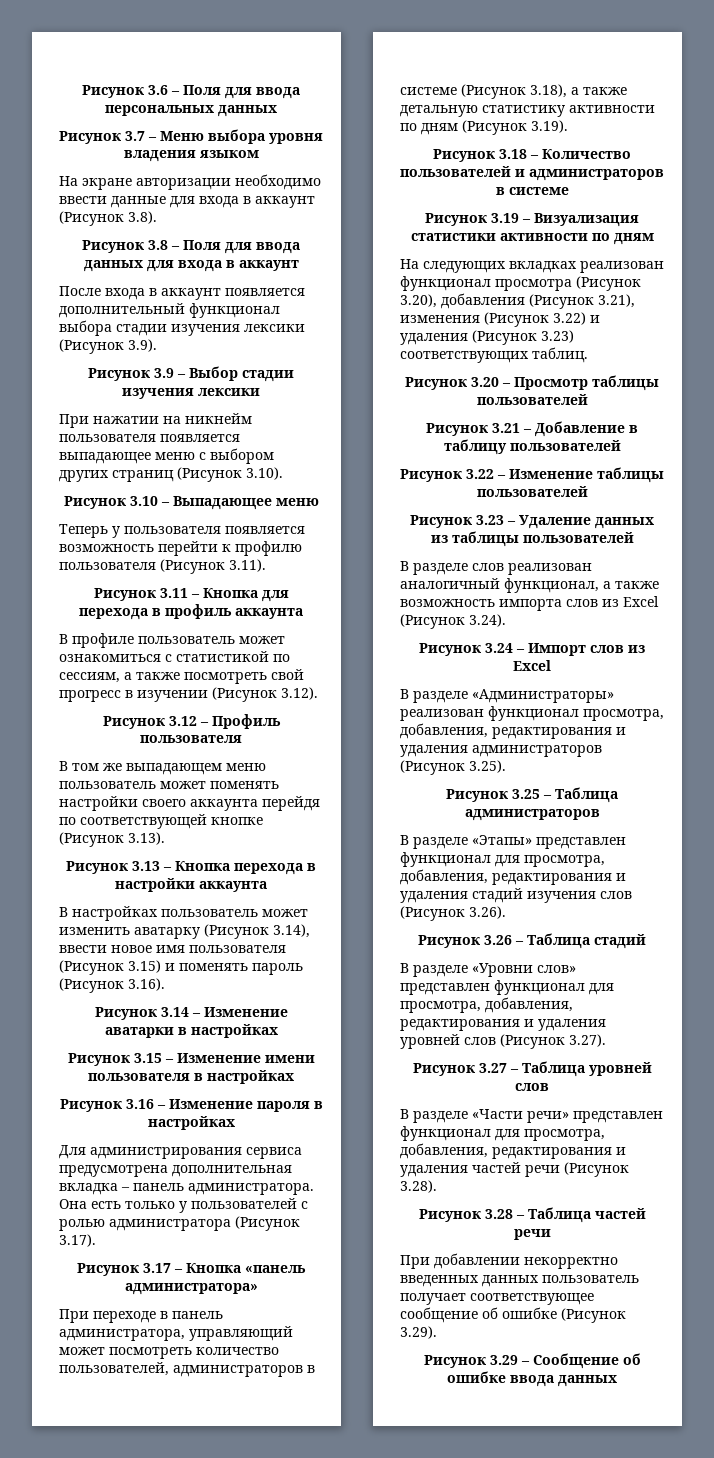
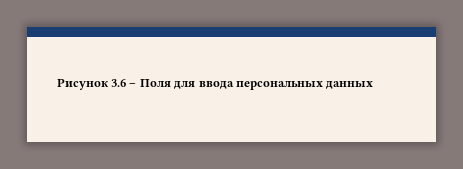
- Рисунок 3.7 – Меню выбора уровня владения языком
- На экране авторизации необходимо ввести данные для входа в аккаунт (Рисунок 3.8).
- Рисунок 3.8 – Поля для ввода данных для входа в аккаунт
- После входа в аккаунт появляется дополнительный функционал выбора стадии изучения лексики (Рисунок 3.9).
- Рисунок 3.9 – Выбор стадии изучения лексики
- При нажатии на никнейм пользователя появляется выпадающее меню с выбором других страниц (Рисунок 3.10).
- Рисунок 3.10 – Выпадающее меню
- Теперь у пользователя появляется возможность перейти к профилю пользователя (Рисунок 3.11).
- Рисунок 3.11 – Кнопка для перехода в профиль аккаунта
- В профиле пользователь может ознакомиться с статистикой по сессиям, а также посмотреть свой прогресс в изучении (Рисунок 3.12).
- Рисунок 3.12 – Профиль пользователя
- В том же выпадающем меню пользователь может поменять настройки своего аккаунта перейдя по соответствующей кнопке (Рисунок 3.13).
- Рисунок 3.13 – Кнопка перехода в настройки аккаунта
- В настройках пользователь может изменить аватарку (Рисунок 3.14), ввести новое имя пользователя (Рисунок 3.15) и поменять пароль (Рисунок 3.16).
- Рисунок 3.14 – Изменение аватарки в настройках
- Рисунок 3.15 – Изменение имени пользователя в настройках
- Рисунок 3.16 – Изменение пароля в настройках
- Для администрирования сервиса предусмотрена дополнительная вкладка – панель администратора. Она есть только у пользователей с ролью администратора (Рисунок 3.17).
- Рисунок 3.17 – Кнопка «панель администратора»
- При переходе в панель администратора, управляющий может посмотреть количество пользователей, администраторов в системе (Рисунок 3.18), а также детальную статистику активности по дням (Рисунок 3.19).
- Рисунок 3.18 – Количество пользователей и администраторов в системе
- Рисунок 3.19 – Визуализация статистики активности по дням
- На следующих вкладках реализован функционал просмотра (Рисунок 3.20), добавления (Рисунок 3.21), изменения (Рисунок 3.22) и удаления (Рисунок 3.23) соответствующих таблиц.
- Рисунок 3.20 – Просмотр таблицы пользователей
- Рисунок 3.21 – Добавление в таблицу пользователей
- Рисунок 3.22 – Изменение таблицы пользователей
- Рисунок 3.23 – Удаление данных из таблицы пользователей
- В разделе слов реализован аналогичный функционал, а также возможность импорта слов из Excel (Рисунок 3.24).
- Рисунок 3.24 – Импорт слов из Excel
- В разделе «Администраторы» реализован функционал просмотра, добавления, редактирования и удаления администраторов (Рисунок 3.25).
- Рисунок 3.25 – Таблица администраторов
- В разделе «Этапы» представлен функционал для просмотра, добавления, редактирования и удаления стадий изучения слов (Рисунок 3.26).
- Рисунок 3.26 – Таблица стадий
- В разделе «Уровни слов» представлен функционал для просмотра, добавления, редактирования и удаления уровней слов (Рисунок 3.27).
- Рисунок 3.27 – Таблица уровней слов
- В разделе «Части речи» представлен функционал для просмотра, добавления, редактирования и удаления частей речи (Рисунок 3.28).
- Рисунок 3.28 – Таблица частей речи
- При добавлении некорректно введенных данных пользователь получает соответствующее сообщение об ошибке (Рисунок 3.29).
- Рисунок 3.29 – Сообщение об ошибке ввода данных

